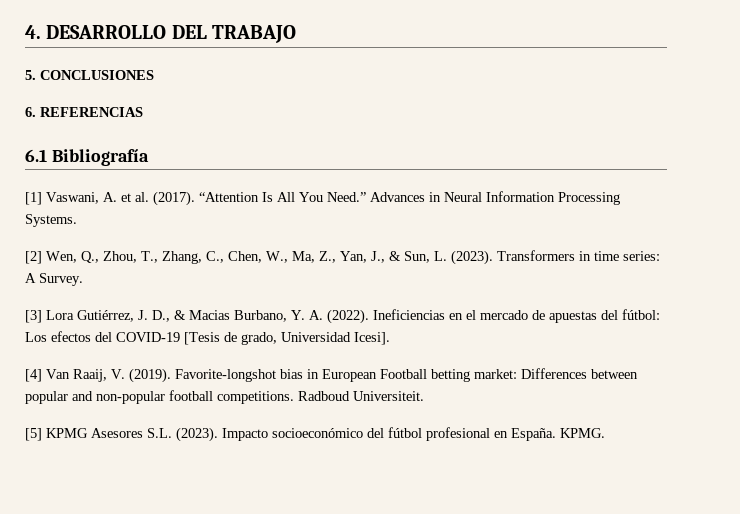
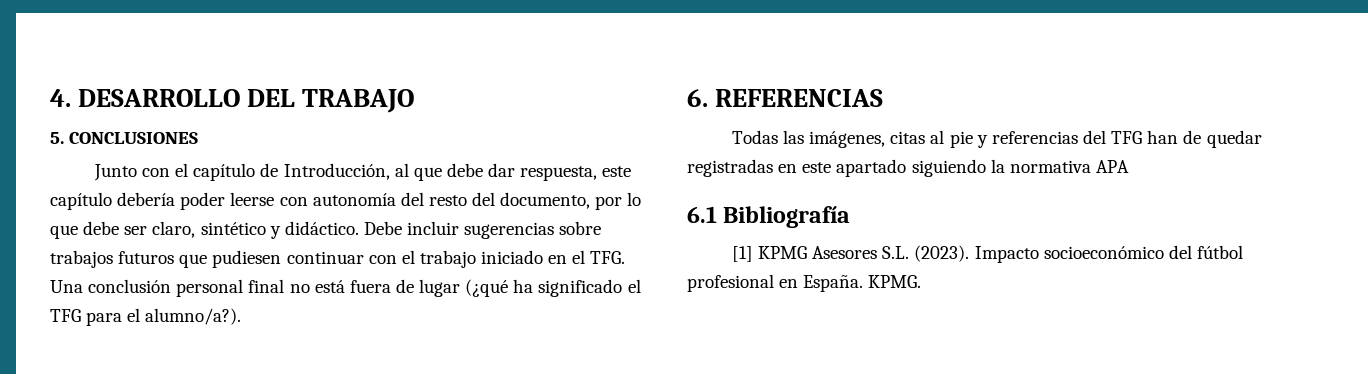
+ Junto con el capítulo de Introducción, al que debe dar respuesta, este capítulo debería poder leerse con autonomía del resto del documento, por lo que debe ser claro, sintético y didáctico. Debe incluir sugerencias sobre trabajos futuros que pudiesen continuar con el trabajo iniciado en el TFG. Una conclusión personal final no está fuera de lugar (¿qué ha significado el TFG para el alumno/a?).
  6. REFERENCIAS
+ Todas las imágenes, citas al pie y referencias del TFG han de quedar registradas en este apartado siguiendo la normativa APA
  6.1 Bibliografía
- [1] Vaswani, A. et al. (2017). “Attention Is All You Need.” Advances in Neural Information Processing Systems.
- [2] Wen, Q., Zhou, T., Zhang, C., Chen, W., Ma, Z., Yan, J., & Sun, L. (2023). Transformers in time series: A Survey.
- [3] Lora Gutiérrez, J. D., & Macias Burbano, Y. A. (2022). Ineficiencias en el mercado de apuestas del fútbol: Los efectos del COVID-19 [Tesis de grado, Universidad Icesi].
- [4] Van Raaij, V. (2019). Favorite-longshot bias in European Football betting market: Differences between popular and non-popular football competitions. Radboud Universiteit.
- [5] KPMG Asesores S.L. (2023).
+ [1] KPMG Asesores S.L. (2023).

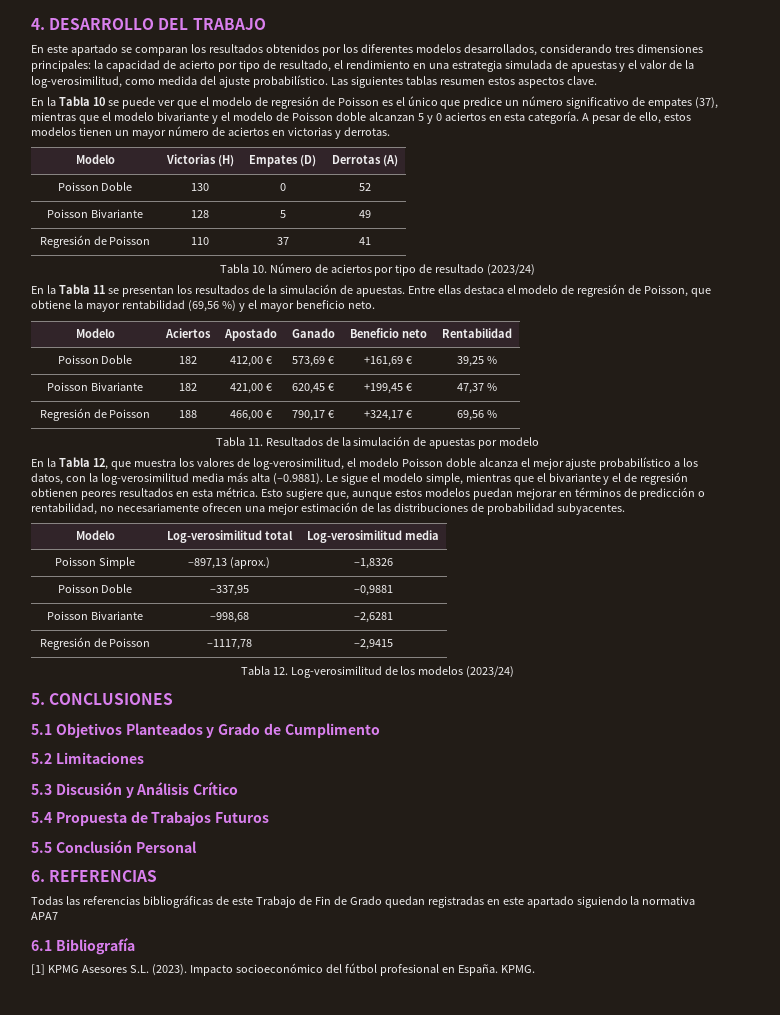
+ En este apartado se comparan los resultados obtenidos por los diferentes modelos desarrollados, considerando tres dimensiones principales: la capacidad de acierto por tipo de resultado, el rendimiento en una estrategia simulada de apuestas y el valor de la log-verosimilitud, como medida del ajuste probabilístico. Las siguientes tablas resumen estos aspectos clave.
+ En la Tabla 10 se puede ver que el modelo de regresión de Poisson es el único que predice un número significativo de empates (37), mientras que el modelo bivariante y el modelo de Poisson doble alcanzan 5 y 0 aciertos en esta categoría. A pesar de ello, estos modelos tienen un mayor número de aciertos en victorias y derrotas.
+ Modelo | Victorias (H) | Empates (D) | Derrotas (A)
+ Poisson Doble | 130 | 0 | 52
+ Poisson Bivariante | 128 | 5 | 49
+ Regresión de Poisson | 110 | 37 | 41
+ Tabla 10. Número de aciertos por tipo de resultado (2023/24)
+ En la Tabla 11 se presentan los resultados de la simulación de apuestas. Entre ellas destaca el modelo de regresión de Poisson, que obtiene la mayor rentabilidad (69,56 %) y el mayor beneficio neto.
+ Modelo | Aciertos | Apostado | Ganado | Beneficio neto | Rentabilidad
+ Poisson Doble | 182 | 412,00 € | 573,69 € | +161,69 € | 39,25 %
+ Poisson Bivariante | 182 | 421,00 € | 620,45 € | +199,45 € | 47,37 %
+ Regresión de Poisson | 188 | 466,00 € | 790,17 € | +324,17 € | 69,56 %
+ Tabla 11. Resultados de la simulación de apuestas por modelo
+ En la Tabla 12, que muestra los valores de log-verosimilitud, el modelo Poisson doble alcanza el mejor ajuste probabilístico a los datos, con la log-verosimilitud media más alta (–0.9881). Le sigue el modelo simple, mientras que el bivariante y el de regresión obtienen peores resultados en esta métrica. Esto sugiere que, aunque estos modelos puedan mejorar en términos de predicción o rentabilidad, no necesariamente ofrecen una mejor estimación de las distribuciones de probabilidad subyacentes.
+ Modelo | Log-verosimilitud total | Log-verosimilitud media
+ Poisson Simple | –897,13 (aprox.) | –1,8326
+ Poisson Doble | –337,95 | –0,9881
+ Poisson Bivariante | –998,68 | –2,6281
+ Regresión de Poisson | –1117,78 | –2,9415
+ Tabla 12. Log-verosimilitud de los modelos (2023/24)
  5. CONCLUSIONES
- Junto con el capítulo de Introducción, al que debe dar respuesta, este capítulo debería poder leerse con autonomía del resto del documento, por lo que debe ser claro, sintético y didáctico. Debe incluir sugerencias sobre trabajos futuros que pudiesen continuar con el trabajo iniciado en el TFG. Una conclusión personal final no está fuera de lugar (¿qué ha significado el TFG para el alumno/a?).
+ 5.1 Objetivos Planteados y Grado de Cumplimento
+ 5.2 Limitaciones
+ 5.3 Discusión y Análisis Crítico
+ 5.4 Propuesta de Trabajos Futuros
+ 5.5 Conclusión Personal
  6. REFERENCIAS
- Todas las imágenes, citas al pie y referencias del TFG han de quedar registradas en este apartado siguiendo la normativa APA
+ Todas las referencias bibliográficas de este Trabajo de Fin de Grado quedan registradas en este apartado siguiendo la normativa APA7

